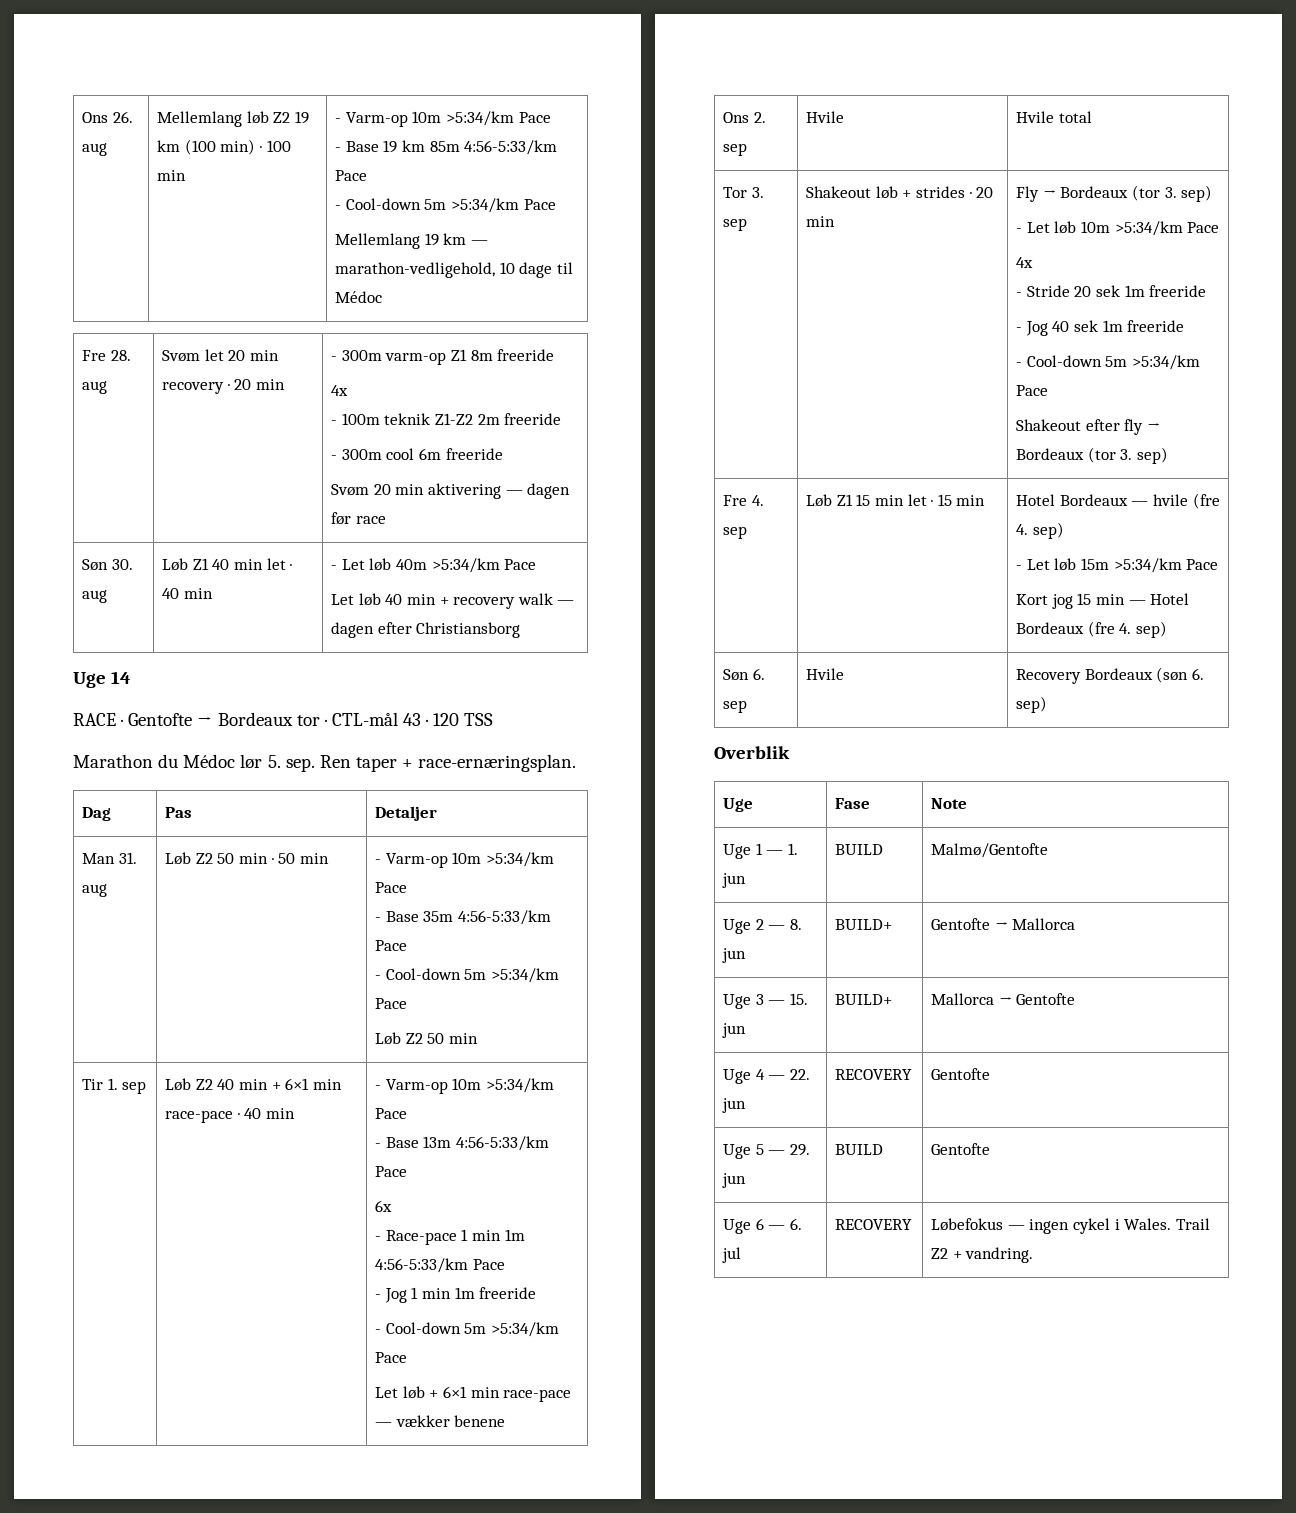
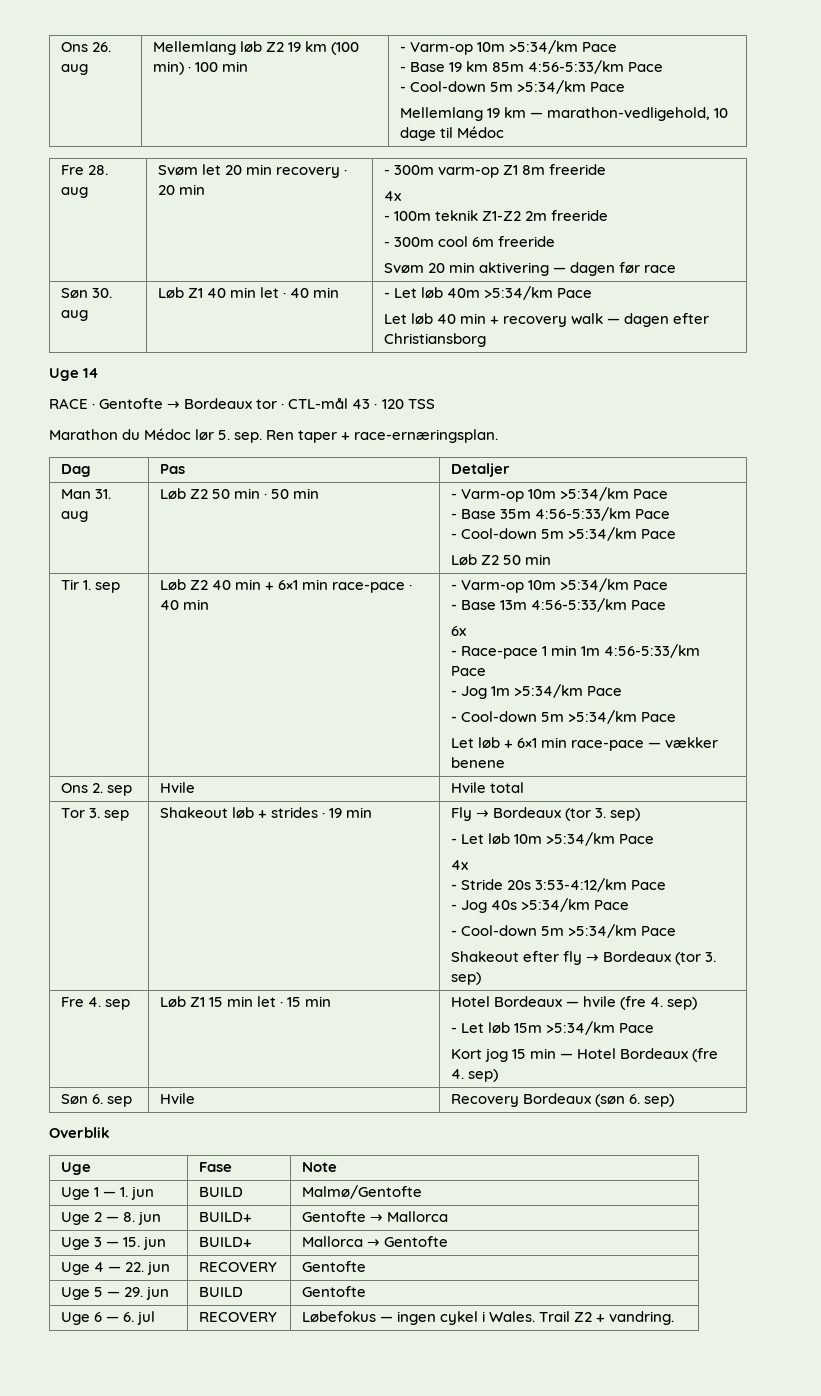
- - Jog 1 min 1m freeride
+ - Jog 1m >5:34/km Pace
- Shakeout løb + strides · 20 min
+ Shakeout løb + strides · 19 min
- - Stride 20 sek 1m freeride
- - Jog 40 sek 1m freeride
+ - Stride 20s 3:53-4:12/km Pace
+ - Jog 40s >5:34/km Pace

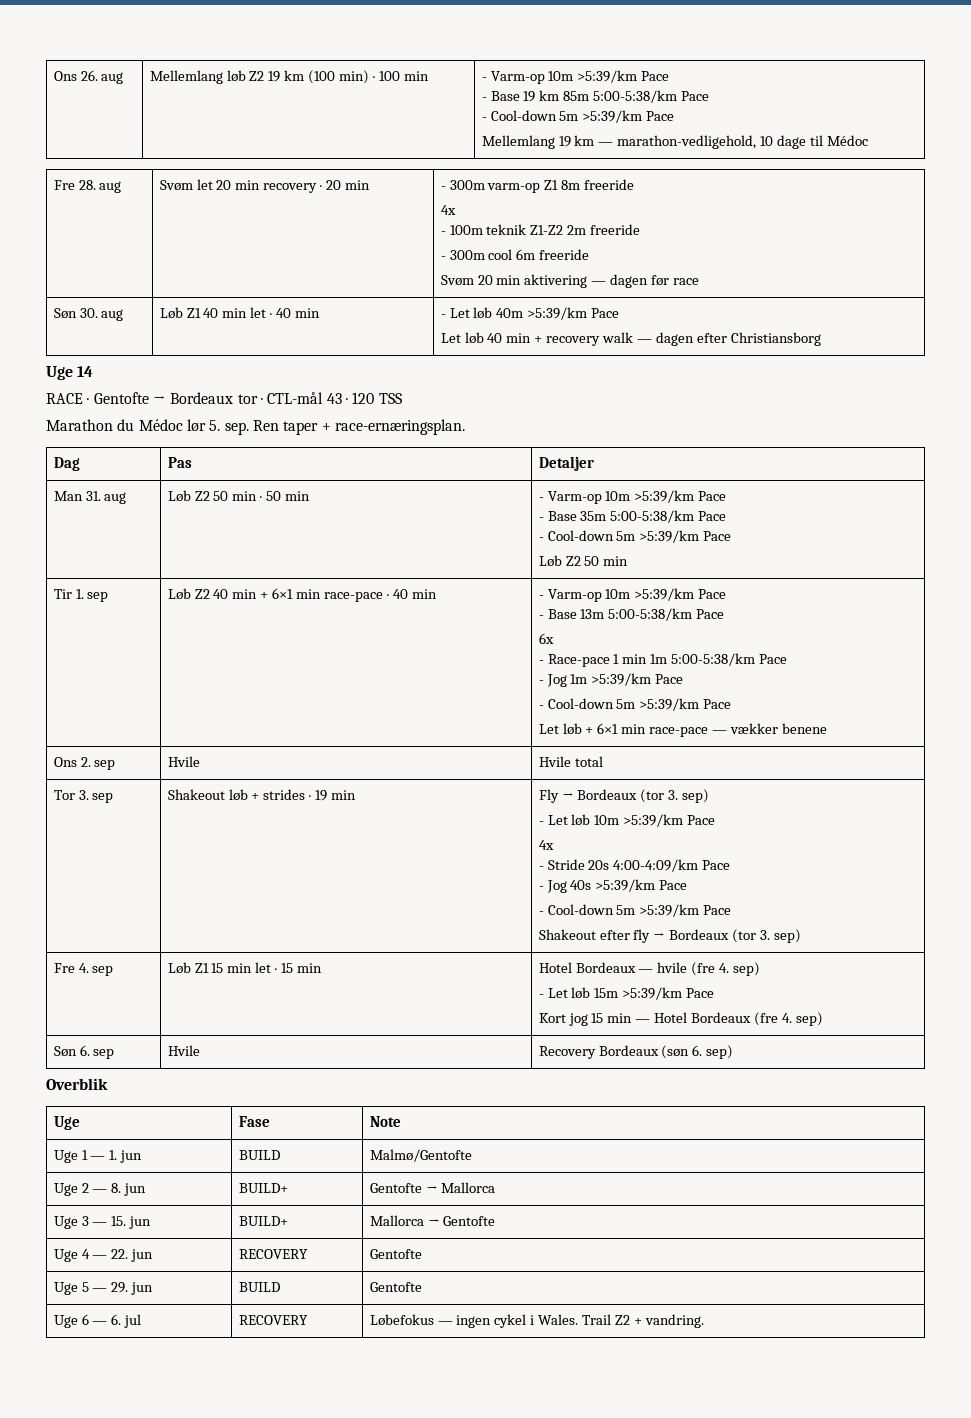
- Ons 26. aug | Mellemlang løb Z2 19 km (100 min) · 100 min | - Varm-op 10m >5:34/km Pace
- - Base 19 km 85m 4:56-5:33/km Pace
- - Cool-down 5m >5:34/km Pace
+ Ons 26. aug | Mellemlang løb Z2 19 km (100 min) · 100 min | - Varm-op 10m >5:39/km Pace
+ - Base 19 km 85m 5:00-5:38/km Pace
+ - Cool-down 5m >5:39/km Pace
- Søn 30. aug | Løb Z1 40 min let · 40 min | - Let løb 40m >5:34/km Pace
+ Søn 30. aug | Løb Z1 40 min let · 40 min | - Let løb 40m >5:39/km Pace
- Man 31. aug | Løb Z2 50 min · 50 min | - Varm-op 10m >5:34/km Pace
- - Base 35m 4:56-5:33/km Pace
- - Cool-down 5m >5:34/km Pace
+ Man 31. aug | Løb Z2 50 min · 50 min | - Varm-op 10m >5:39/km Pace
+ - Base 35m 5:00-5:38/km Pace
+ - Cool-down 5m >5:39/km Pace
- Løb Z2 40 min + 6×1 min race-pace · 40 min | - Varm-op 10m >5:34/km Pace
+ Løb Z2 40 min + 6×1 min race-pace · 40 min | - Varm-op 10m >5:39/km Pace
- - Base 13m 4:56-5:33/km Pace
+ - Base 13m 5:00-5:38/km Pace
- - Race-pace 1 min 1m 4:56-5:33/km Pace
+ - Race-pace 1 min 1m 5:00-5:38/km Pace
- - Jog 1m >5:34/km Pace
- - Cool-down 5m >5:34/km Pace
+ - Jog 1m >5:39/km Pace
+ - Cool-down 5m >5:39/km Pace
- - Let løb 10m >5:34/km Pace
+ - Let løb 10m >5:39/km Pace
- - Stride 20s 3:53-4:12/km Pace
+ - Stride 20s 4:00-4:09/km Pace
- - Jog 40s >5:34/km Pace
- - Cool-down 5m >5:34/km Pace
+ - Jog 40s >5:39/km Pace
+ - Cool-down 5m >5:39/km Pace
  Fre 4. sep | Løb Z1 15 min let · 15 min | Hotel Bordeaux — hvile (fre 4. sep)
- - Let løb 15m >5:34/km Pace
+ - Let løb 15m >5:39/km Pace

